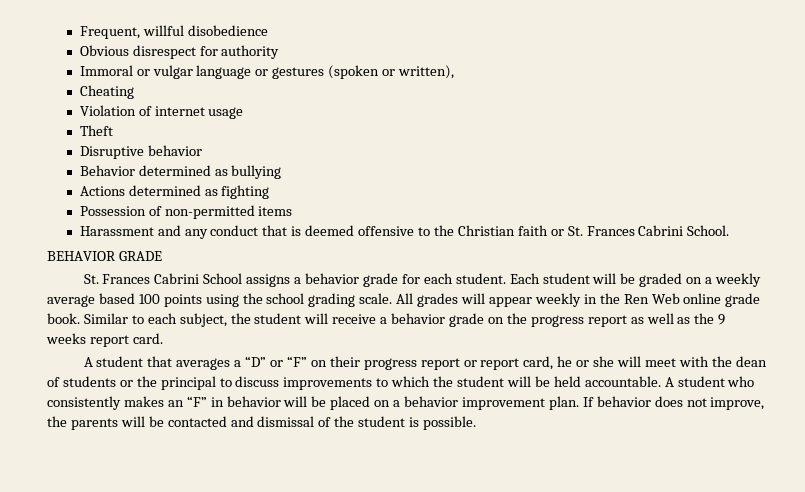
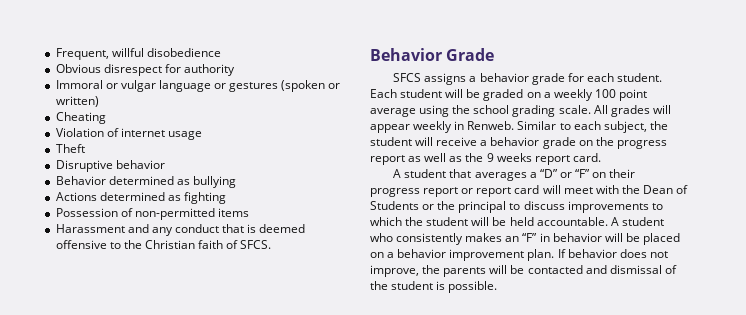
- Immoral or vulgar language or gestures (spoken or written),
+ Immoral or vulgar language or gestures (spoken or written)
- Harassment and any conduct that is deemed offensive to the Christian faith or St. Frances Cabrini School.
- BEHAVIOR GRADE
- St. Frances Cabrini School assigns a behavior grade for each student.
+ Harassment and any conduct that is deemed offensive to the Christian faith of SFCS.
+ Behavior Grade
+ SFCS assigns a behavior grade for each student.
- Each student will be graded on a weekly average based 100 points using the school grading scale.
+ Each student will be graded on a weekly 100 point average using the school grading scale.
- All grades will appear weekly in the Ren Web online grade book.
+ All grades will appear weekly in Renweb.
- A student that averages a “D” or “F” on their progress report or report card, he or she will meet with the dean of students or the principal to discuss improvements to which the student will be held accountable.
+ A student that averages a “D” or “F” on their progress report or report card will meet with the Dean of Students or the principal to discuss improvements to which the student will be held accountable.

